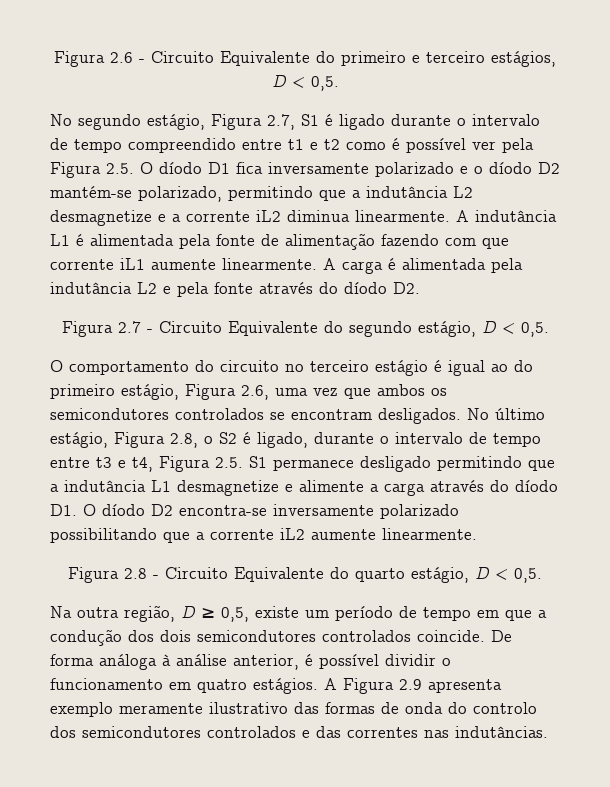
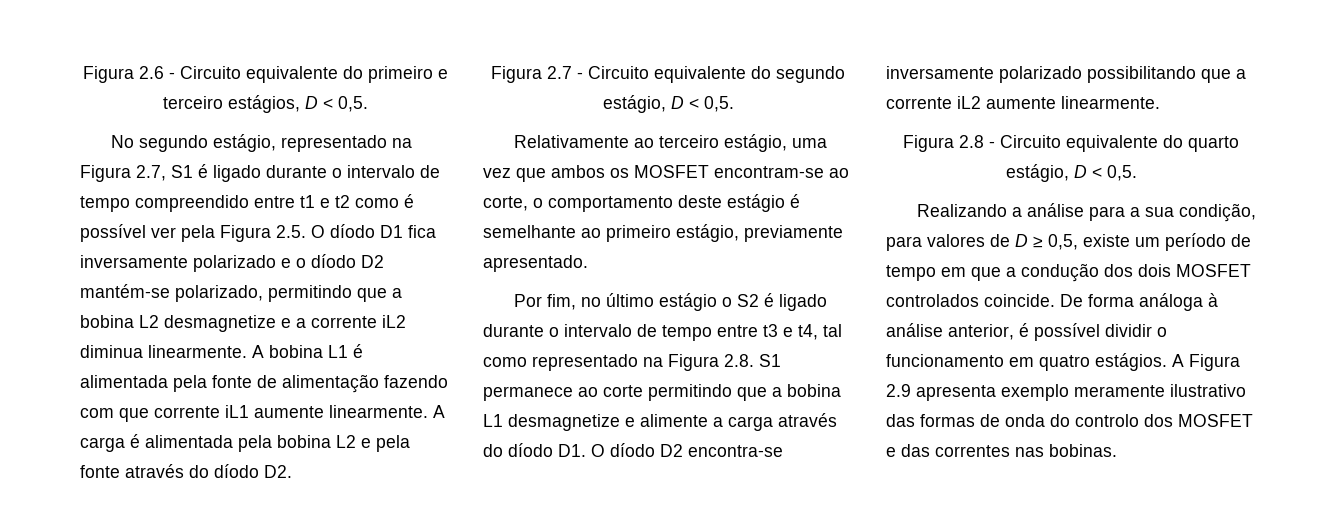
- Figura 2.6 - Circuito Equivalente do primeiro e terceiro estágios, D < 0,5.
+ Figura 2.6 - Circuito equivalente do primeiro e terceiro estágios, D < 0,5.
- No segundo estágio, Figura 2.7, S1 é ligado durante o intervalo de tempo compreendido entre t1 e t2 como é possível ver pela Figura 2.5. O díodo D1 fica inversamente polarizado e o díodo D2 mantém-se polarizado, permitindo que a indutância L2 desmagnetize e a corrente iL2 diminua linearmente.
+ No segundo estágio, representado na Figura 2.7, S1 é ligado durante o intervalo de tempo compreendido entre t1 e t2 como é possível ver pela Figura 2.5. O díodo D1 fica inversamente polarizado e o díodo D2 mantém-se polarizado, permitindo que a bobina L2 desmagnetize e a corrente iL2 diminua linearmente.
- A indutância L1 é alimentada pela fonte de alimentação fazendo com que corrente iL1 aumente linearmente.
+ A bobina L1 é alimentada pela fonte de alimentação fazendo com que corrente iL1 aumente linearmente.
- A carga é alimentada pela indutância L2 e pela fonte através do díodo D2.
+ A carga é alimentada pela bobina L2 e pela fonte através do díodo D2.
- Figura 2.7 - Circuito Equivalente do segundo estágio, D < 0,5.
+ Figura 2.7 - Circuito equivalente do segundo estágio, D < 0,5.
- O comportamento do circuito no terceiro estágio é igual ao do primeiro estágio, Figura 2.6, uma vez que ambos os semicondutores controlados se encontram desligados. No último estágio, Figura 2.8, o S2 é ligado, durante o intervalo de tempo entre t3 e t4, Figura 2.5. S1 permanece desligado permitindo que a indutância L1 desmagnetize e alimente a carga através do díodo D1. O díodo D2 encontra-se inversamente polarizado possibilitando que a corrente iL2 aumente linearmente.
+ Relativamente ao terceiro estágio, uma vez que ambos os MOSFET encontram-se ao corte, o comportamento deste estágio é semelhante ao primeiro estágio, previamente apresentado.
+ Por fim, no último estágio o S2 é ligado durante o intervalo de tempo entre t3 e t4, tal como representado na Figura 2.8. S1 permanece ao corte permitindo que a bobina L1 desmagnetize e alimente a carga através do díodo D1. O díodo D2 encontra-se inversamente polarizado possibilitando que a corrente iL2 aumente linearmente.
- Figura 2.8 - Circuito Equivalente do quarto estágio, D < 0,5.
+ Figura 2.8 - Circuito equivalente do quarto estágio, D < 0,5.
- Na outra região, D ≥ 0,5, existe um período de tempo em que a condução dos dois semicondutores controlados coincide.
+ Realizando a análise para a sua condição, para valores de D ≥ 0,5, existe um período de tempo em que a condução dos dois MOSFET controlados coincide.
- A Figura 2.9 apresenta exemplo meramente ilustrativo das formas de onda do controlo dos semicondutores controlados e das correntes nas indutâncias.
+ A Figura 2.9 apresenta exemplo meramente ilustrativo das formas de onda do controlo dos MOSFET e das correntes nas bobinas.

